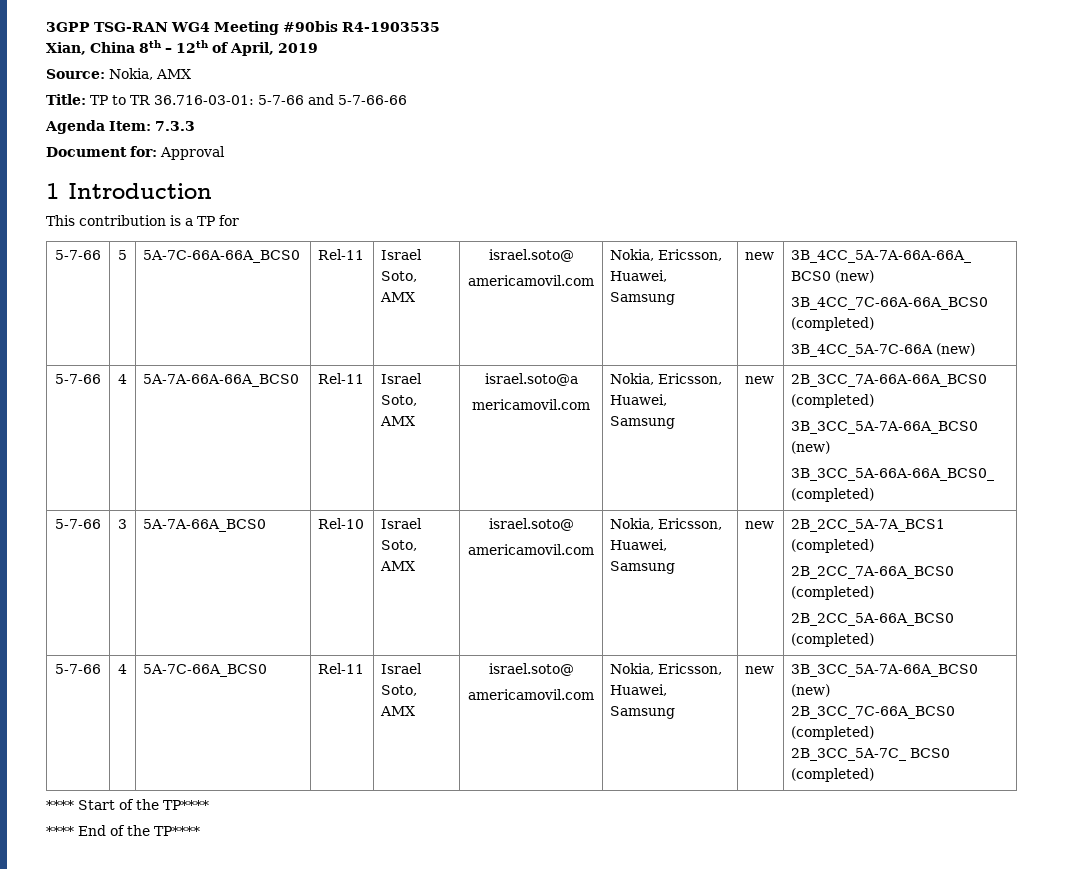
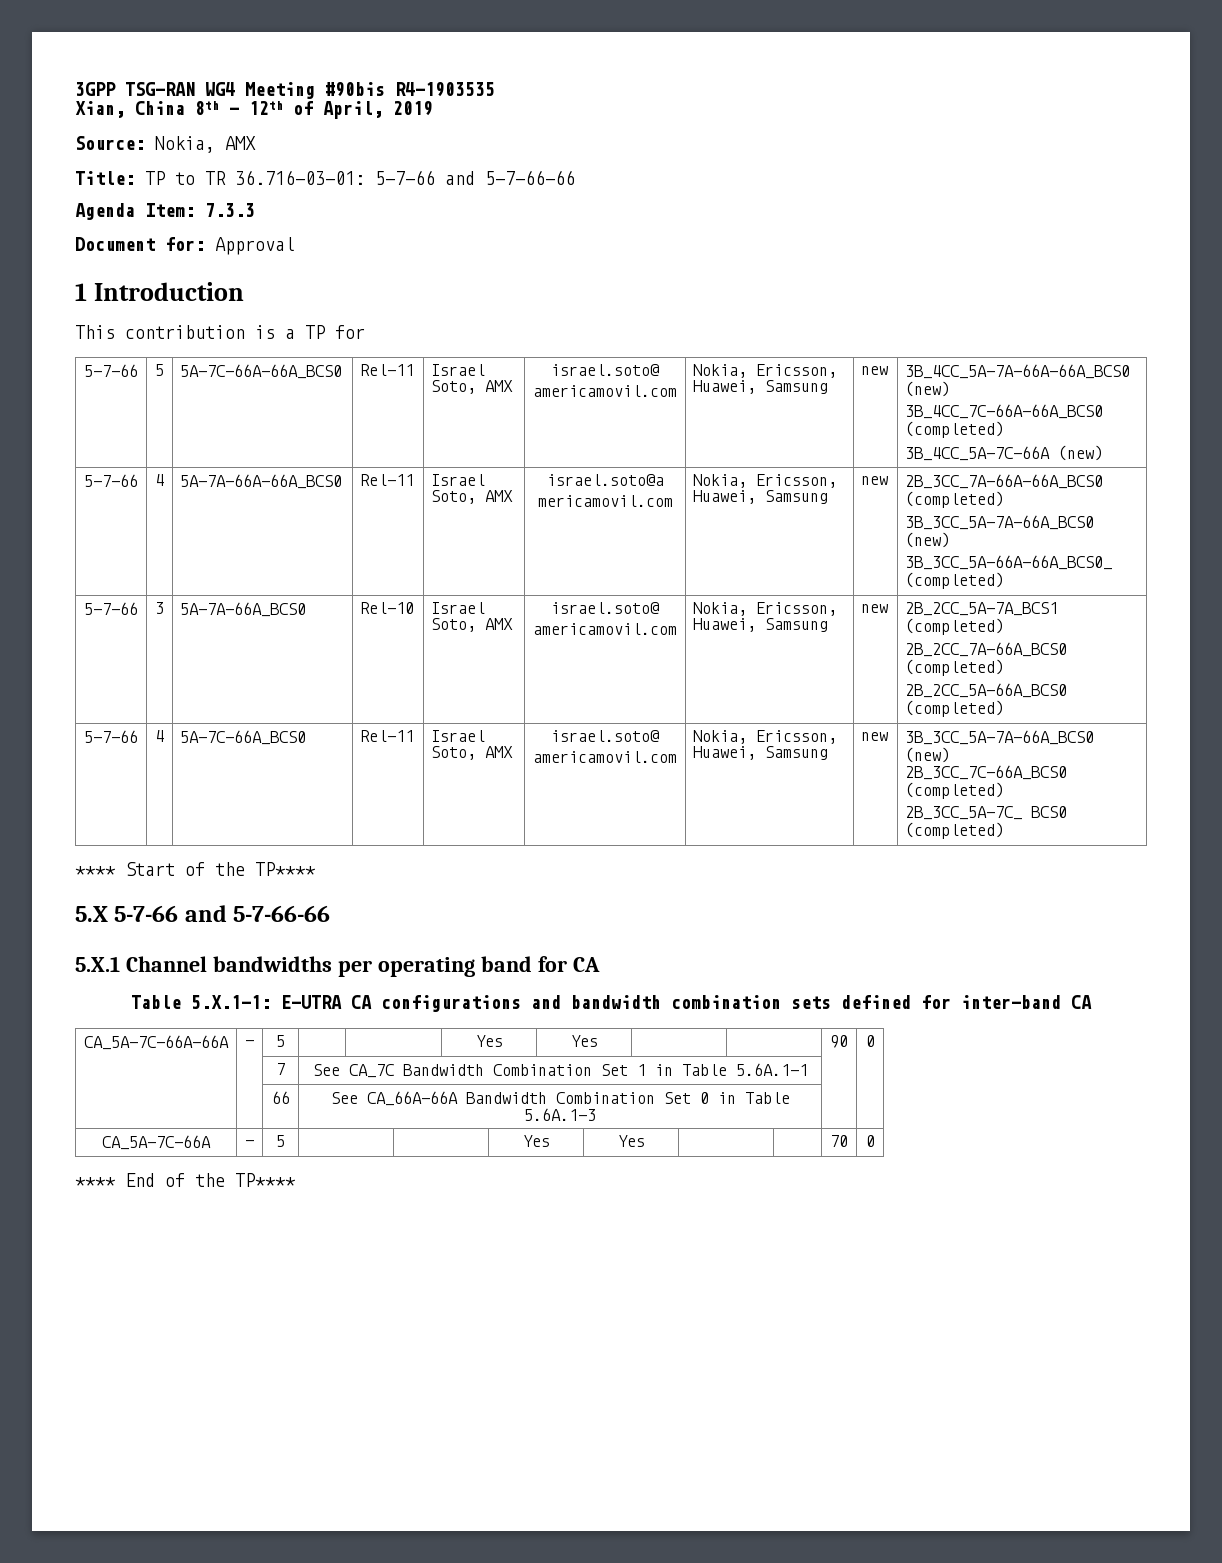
+ 5.X 5-7-66 and 5-7-66-66
+ 5.X.1 Channel bandwidths per operating band for CA
+ Table 5.X.1-1: E-UTRA CA configurations and bandwidth combination sets defined for inter-band CA
+ CA_5A-7C-66A-66A | - | 5 | | | Yes | Yes | | | 90 | 0
+ | | 7 | See CA_7C Bandwidth Combination Set 1 in Table 5.6A.1-1 | |
+ | | 66 | See CA_66A-66A Bandwidth Combination Set 0 in Table 5.6A.1-3 | |
+ CA_5A-7C-66A | - | 5 | | | Yes | Yes | | | 70 | 0

